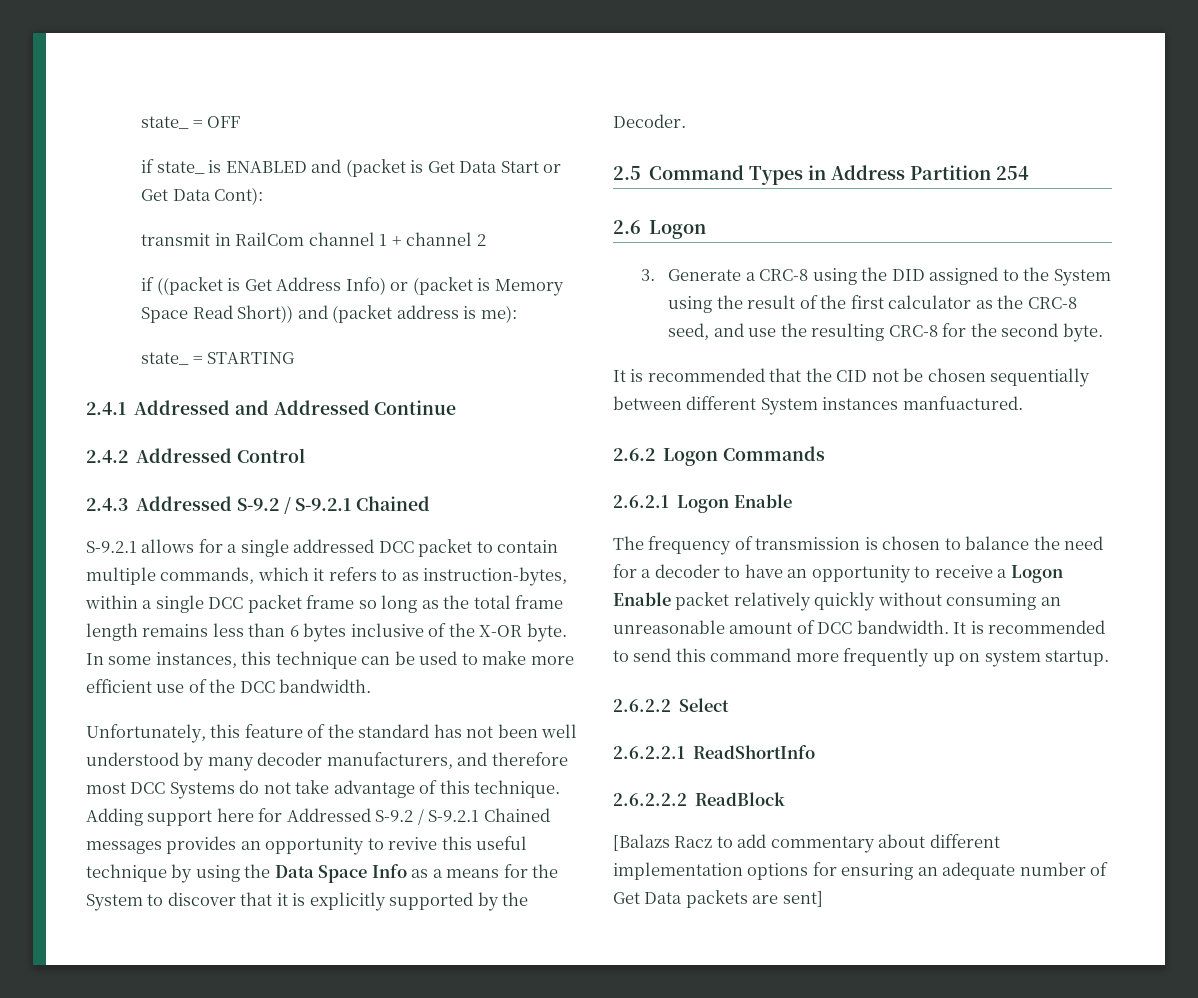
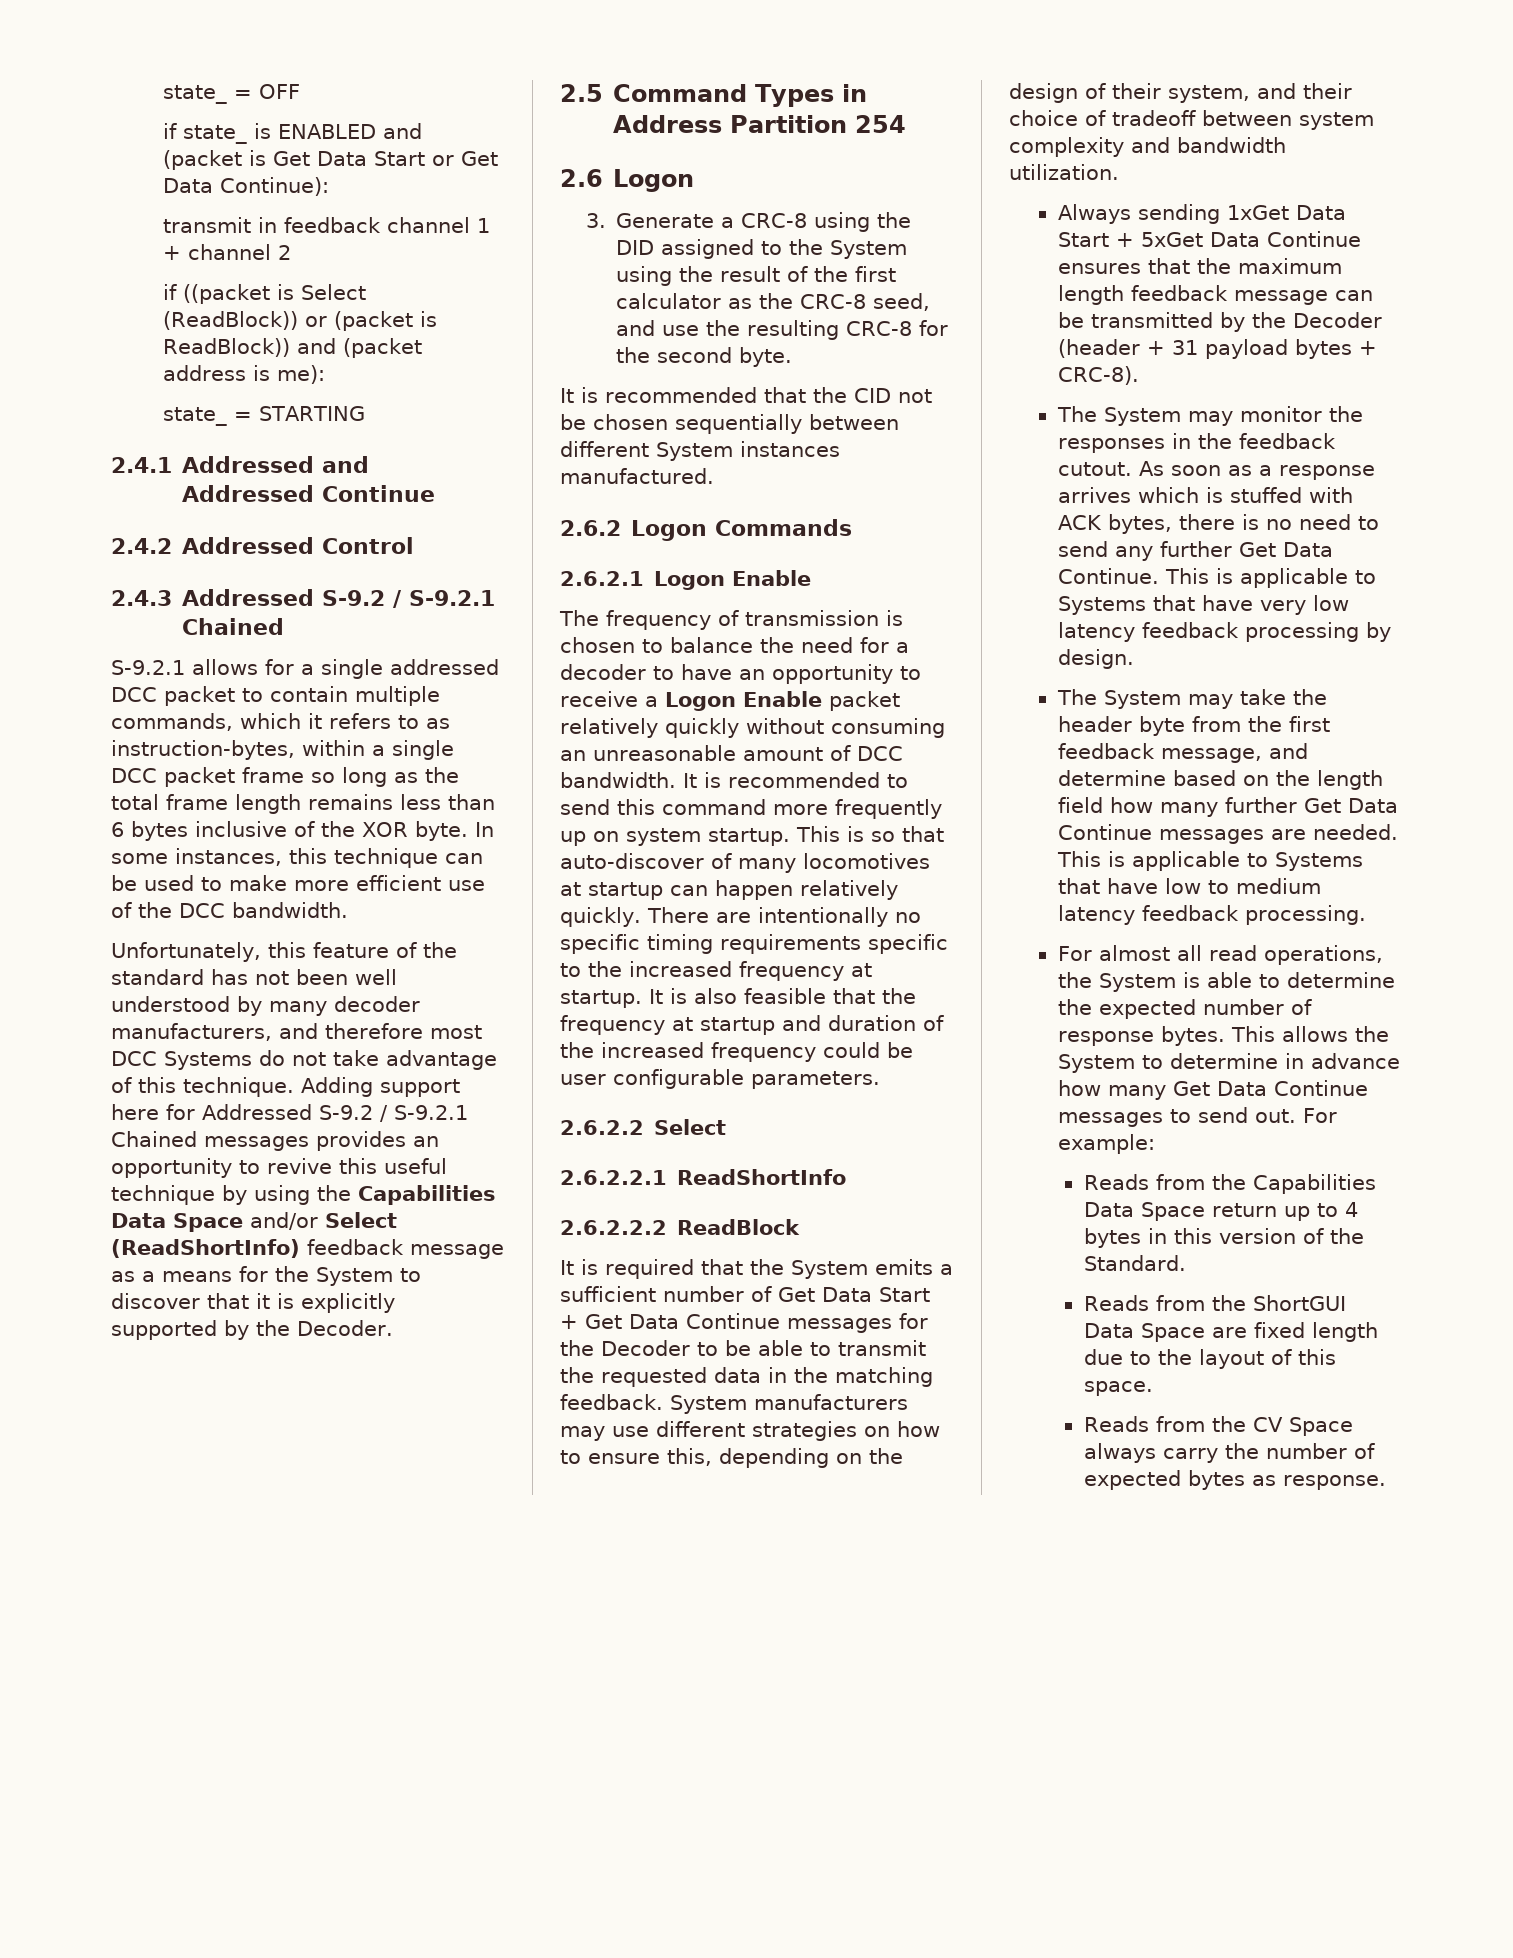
- if state_ is ENABLED and (packet is Get Data Start or Get Data Cont):
+ if state_ is ENABLED and (packet is Get Data Start or Get Data Continue):
- transmit in RailCom channel 1 + channel 2
+ transmit in feedback channel 1 + channel 2
- if ((packet is Get Address Info) or (packet is Memory Space Read Short)) and (packet address is me):
+ if ((packet is Select (ReadBlock)) or (packet is ReadBlock)) and (packet address is me):
- S-9.2.1 allows for a single addressed DCC packet to contain multiple commands, which it refers to as instruction-bytes, within a single DCC packet frame so long as the total frame length remains less than 6 bytes inclusive of the X-OR byte.
+ S-9.2.1 allows for a single addressed DCC packet to contain multiple commands, which it refers to as instruction-bytes, within a single DCC packet frame so long as the total frame length remains less than 6 bytes inclusive of the XOR byte.
- Adding support here for Addressed S-9.2 / S-9.2.1 Chained messages provides an opportunity to revive this useful technique by using the Data Space Info as a means for the System to discover that it is explicitly supported by the Decoder.
+ Adding support here for Addressed S-9.2 / S-9.2.1 Chained messages provides an opportunity to revive this useful technique by using the Capabilities Data Space and/or Select (ReadShortInfo) feedback message as a means for the System to discover that it is explicitly supported by the Decoder.
- It is recommended that the CID not be chosen sequentially between different System instances manfuactured.
+ It is recommended that the CID not be chosen sequentially between different System instances manufactured.
+ This is so that auto-discover of many locomotives at startup can happen relatively quickly. There are intentionally no specific timing requirements specific to the increased frequency at startup. It is also feasible that the frequency at startup and duration of the increased frequency could be user configurable parameters.
- [Balazs Racz to add commentary about different implementation options for ensuring an adequate number of Get Data packets are sent]
+ It is required that the System emits a sufficient number of Get Data Start + Get Data Continue messages for the Decoder to be able to transmit the requested data in the matching feedback. System manufacturers may use different strategies on how to ensure this, depending on the design of their system, and their choice of tradeoff between system complexity and bandwidth utilization.
+ Always sending 1xGet Data Start + 5xGet Data Continue ensures that the maximum length feedback message can be transmitted by the Decoder (header + 31 payload bytes + CRC-8).
+ The System may monitor the responses in the feedback cutout. As soon as a response arrives which is stuffed with ACK bytes, there is no need to send any further Get Data Continue. This is applicable to Systems that have very low latency feedback processing by design.
+ The System may take the header byte from the first feedback message, and determine based on the length field how many further Get Data Continue messages are needed. This is applicable to Systems that have low to medium latency feedback processing.
+ For almost all read operations, the System is able to determine the expected number of response bytes. This allows the System to determine in advance how many Get Data Continue messages to send out. For example:
+ Reads from the Capabilities Data Space return up to 4 bytes in this version of the Standard.
+ Reads from the ShortGUI Data Space are fixed length due to the layout of this space.
+ Reads from the CV Space always carry the number of expected bytes as response.

